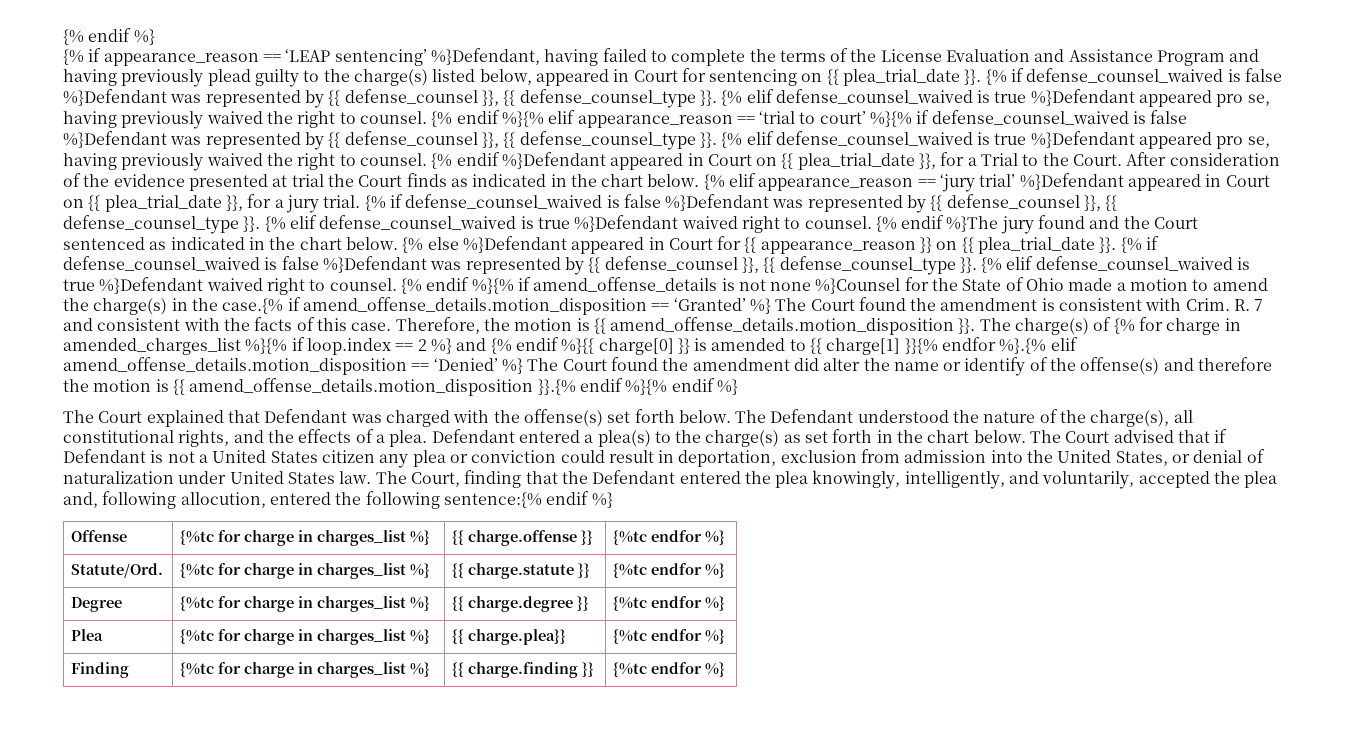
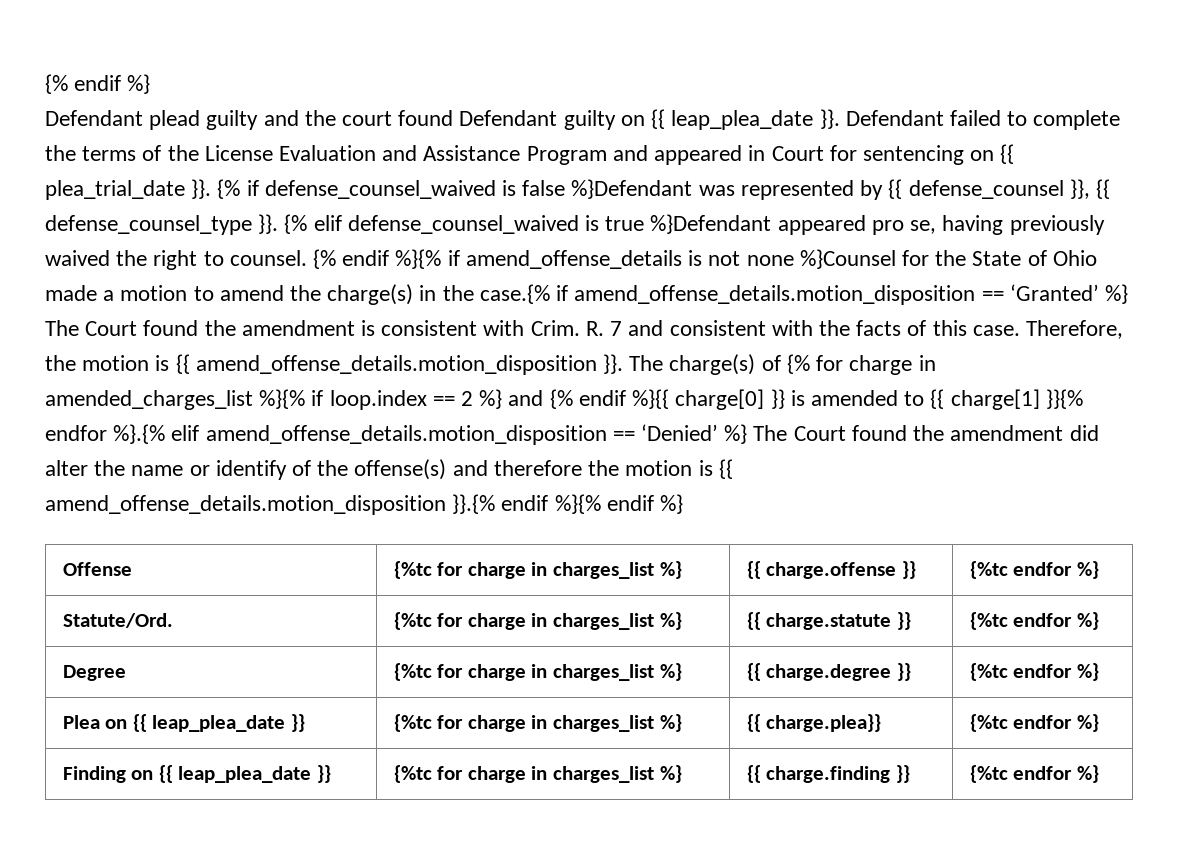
- {% if appearance_reason == ‘LEAP sentencing’ %}Defendant, having failed to complete the terms of the License Evaluation and Assistance Program and having previously plead guilty to the charge(s) listed below, appeared in Court for sentencing on {{ plea_trial_date }}.
+ Defendant plead guilty and the court found Defendant guilty on {{ leap_plea_date }}. Defendant failed to complete the terms of the License Evaluation and Assistance Program and appeared in Court for sentencing on {{ plea_trial_date }}.
- {% endif %}{% elif appearance_reason == ‘trial to court’ %}{% if defense_counsel_waived is false %}Defendant was represented by {{ defense_counsel }}, {{ defense_counsel_type }}. {% elif defense_counsel_waived is true %}Defendant appeared pro se, having previously waived the right to counsel. {% endif %}Defendant appeared in Court on {{ plea_trial_date }}, for a Trial to the Court. After consideration of the evidence presented at trial the Court finds as indicated in the chart below. {% elif appearance_reason == ‘jury trial’ %}Defendant appeared in Court on {{ plea_trial_date }}, for a jury trial. {% if defense_counsel_waived is false %}Defendant was represented by {{ defense_counsel }}, {{ defense_counsel_type }}. {% elif defense_counsel_waived is true %}Defendant waived right to counsel. {% endif %}The jury found and the Court sentenced as indicated in the chart below. {% else %}Defendant appeared in Court for {{ appearance_reason }} on {{ plea_trial_date }}. {% if defense_counsel_waived is false %}Defendant was represented by {{ defense_counsel }}, {{ defense_counsel_type }}. {% elif defense_counsel_waived is true %}Defendant waived right to counsel. {% endif %}{% if amend_offense_details is not none %}Counsel for the State of Ohio made a motion to amend the charge(s) in the case.{% if amend_offense_details.motion_disposition == ‘Granted’ %} The Court found the amendment is consistent with Crim.
+ {% endif %}{% if amend_offense_details is not none %}Counsel for the State of Ohio made a motion to amend the charge(s) in the case.{% if amend_offense_details.motion_disposition == ‘Granted’ %} The Court found the amendment is consistent with Crim.
- The Court explained that Defendant was charged with the offense(s) set forth below. The Defendant understood the nature of the charge(s), all constitutional rights, and the effects of a plea. Defendant entered a plea(s) to the charge(s) as set forth in the chart below. The Court advised that if Defendant is not a United States citizen any plea or conviction could result in deportation, exclusion from admission into the United States, or denial of naturalization under United States law. The Court, finding that the Defendant entered the plea knowingly, intelligently, and voluntarily, accepted the plea and, following allocution, entered the following sentence:{% endif %}
- Plea | {%tc for charge in charges_list %} | {{ charge.plea}} | {%tc endfor %}
+ Plea on {{ leap_plea_date }} | {%tc for charge in charges_list %} | {{ charge.plea}} | {%tc endfor %}
- Finding | {%tc for charge in charges_list %} | {{ charge.finding }} | {%tc endfor %}
+ Finding on {{ leap_plea_date }} | {%tc for charge in charges_list %} | {{ charge.finding }} | {%tc endfor %}

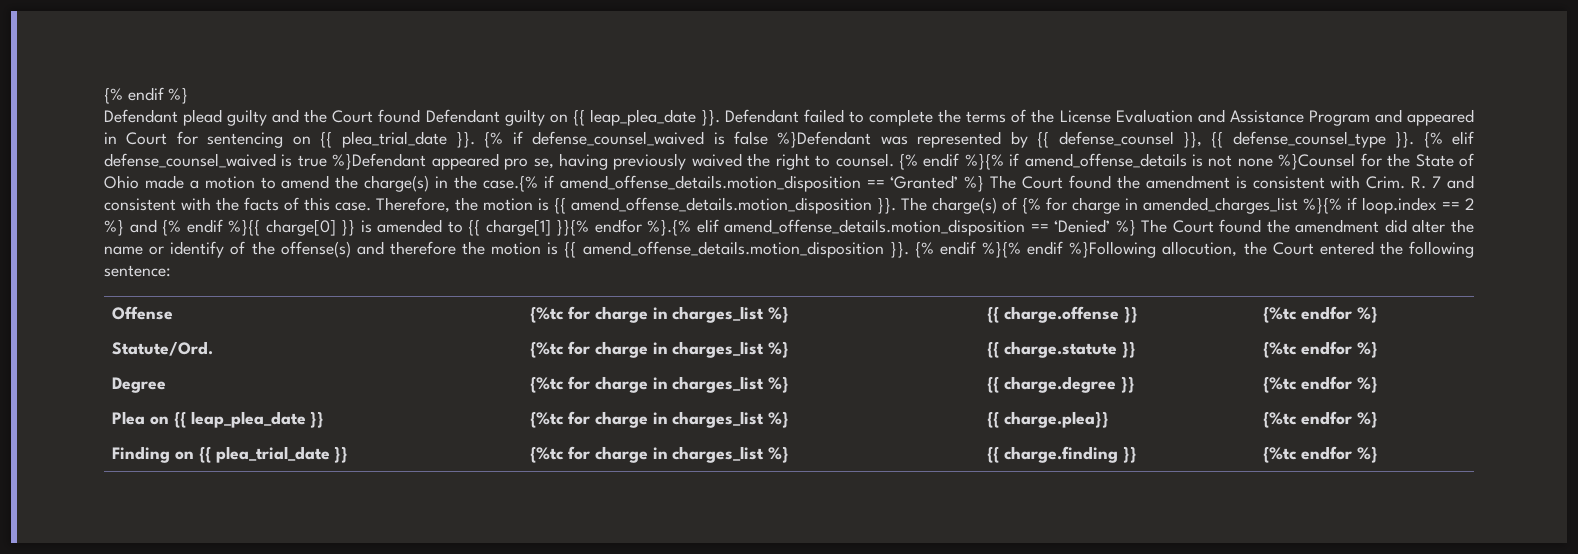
- Defendant plead guilty and the court found Defendant guilty on {{ leap_plea_date }}.
+ Defendant plead guilty and the Court found Defendant guilty on {{ leap_plea_date }}.
- The charge(s) of {% for charge in amended_charges_list %}{% if loop.index == 2 %} and {% endif %}{{ charge[0] }} is amended to {{ charge[1] }}{% endfor %}.{% elif amend_offense_details.motion_disposition == ‘Denied’ %} The Court found the amendment did alter the name or identify of the offense(s) and therefore the motion is {{ amend_offense_details.motion_disposition }}.{% endif %}{% endif %}
+ The charge(s) of {% for charge in amended_charges_list %}{% if loop.index == 2 %} and {% endif %}{{ charge[0] }} is amended to {{ charge[1] }}{% endfor %}.{% elif amend_offense_details.motion_disposition == ‘Denied’ %} The Court found the amendment did alter the name or identify of the offense(s) and therefore the motion is {{ amend_offense_details.motion_disposition }}. {% endif %}{% endif %}Following allocution, the Court entered the following sentence:
- Finding on {{ leap_plea_date }} | {%tc for charge in charges_list %} | {{ charge.finding }} | {%tc endfor %}
+ Finding on {{ plea_trial_date }} | {%tc for charge in charges_list %} | {{ charge.finding }} | {%tc endfor %}

